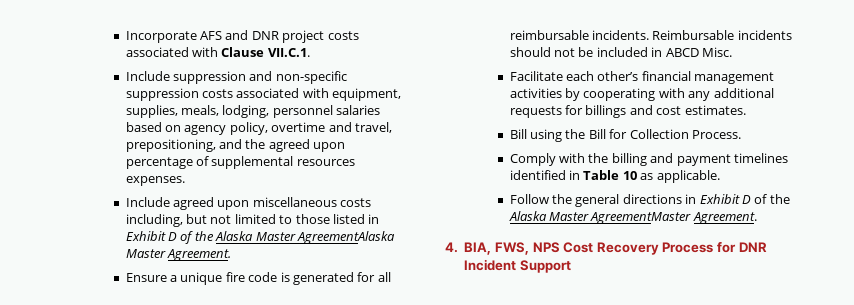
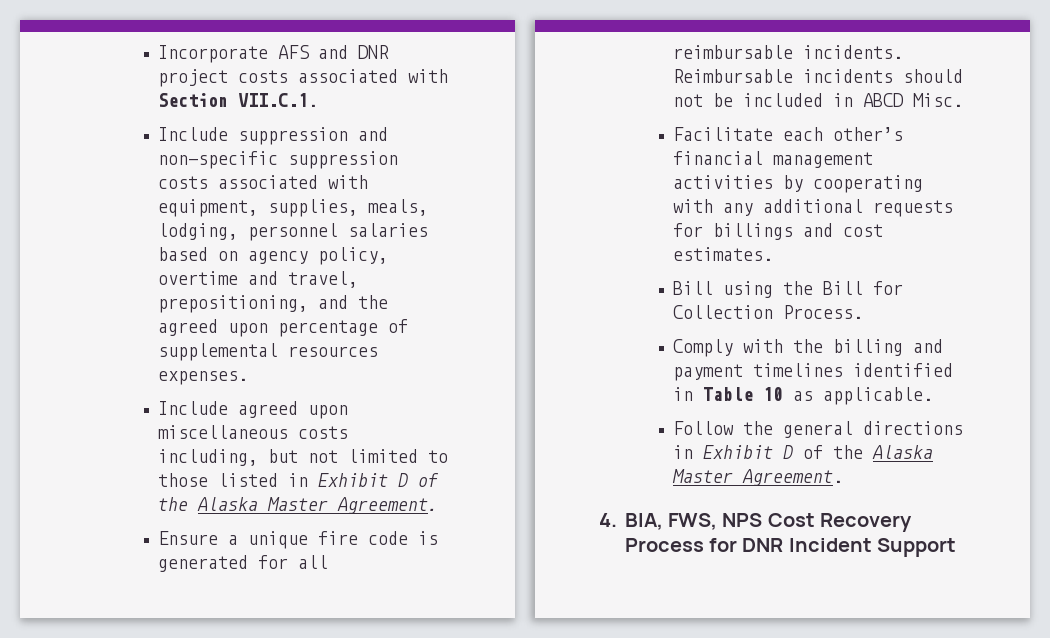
- Incorporate AFS and DNR project costs associated with Clause VII.C.1.
+ Incorporate AFS and DNR project costs associated with Section VII.C.1.
- Include agreed upon miscellaneous costs including, but not limited to those listed in Exhibit D of the Alaska Master AgreementAlaska Master Agreement.
+ Include agreed upon miscellaneous costs including, but not limited to those listed in Exhibit D of the Alaska Master Agreement.
- Follow the general directions in Exhibit D of the Alaska Master AgreementMaster Agreement.
+ Follow the general directions in Exhibit D of the Alaska Master Agreement.

